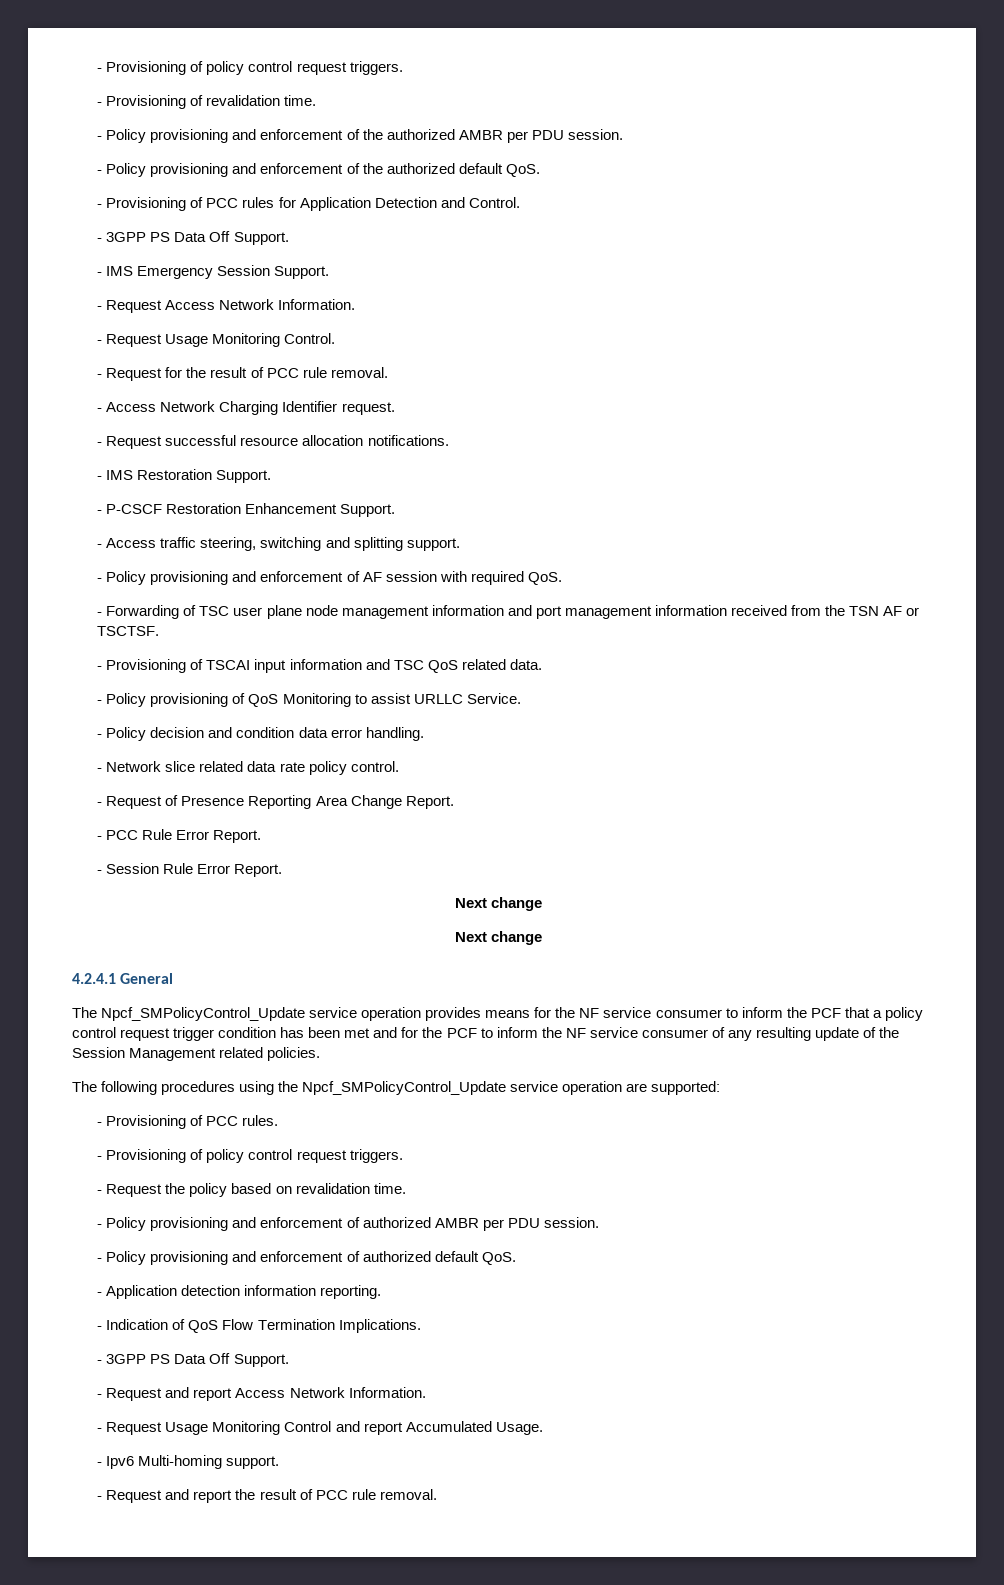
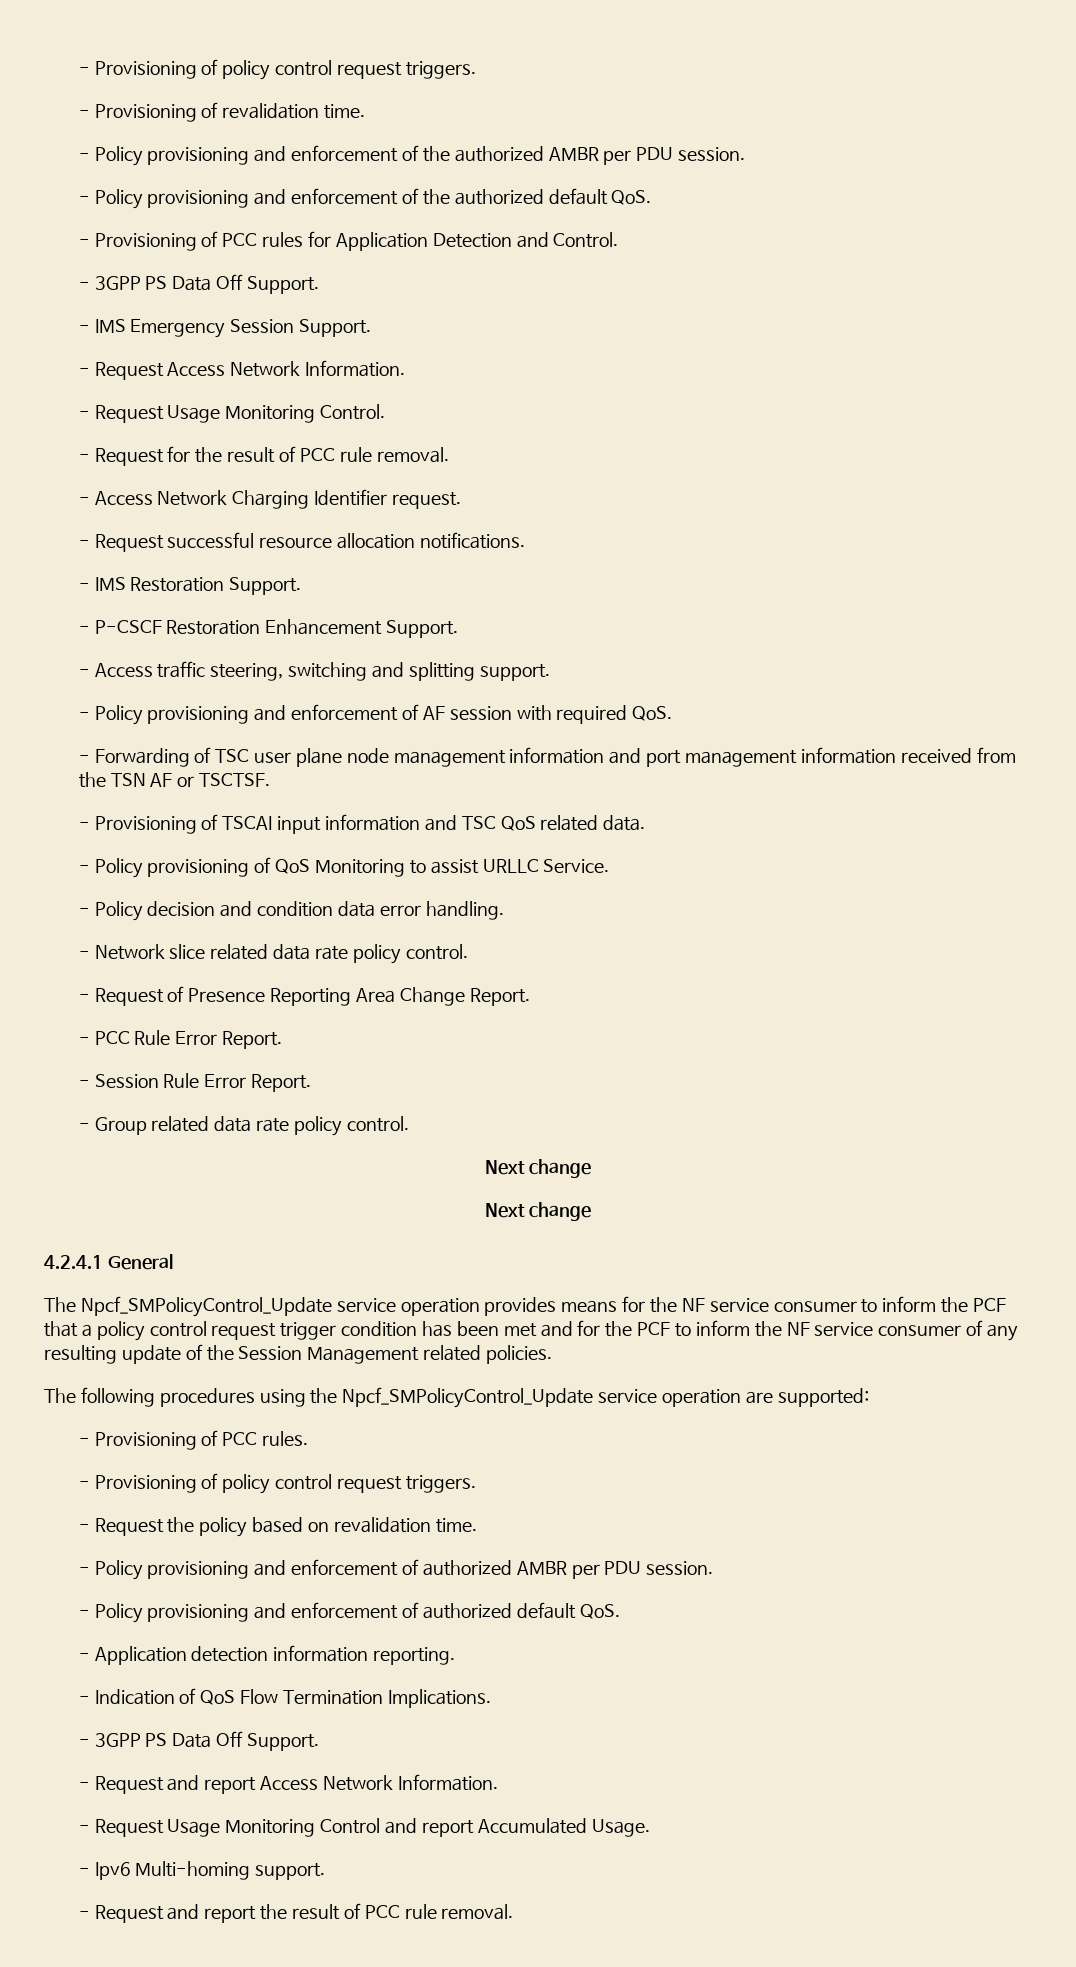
+ - Group related data rate policy control.

